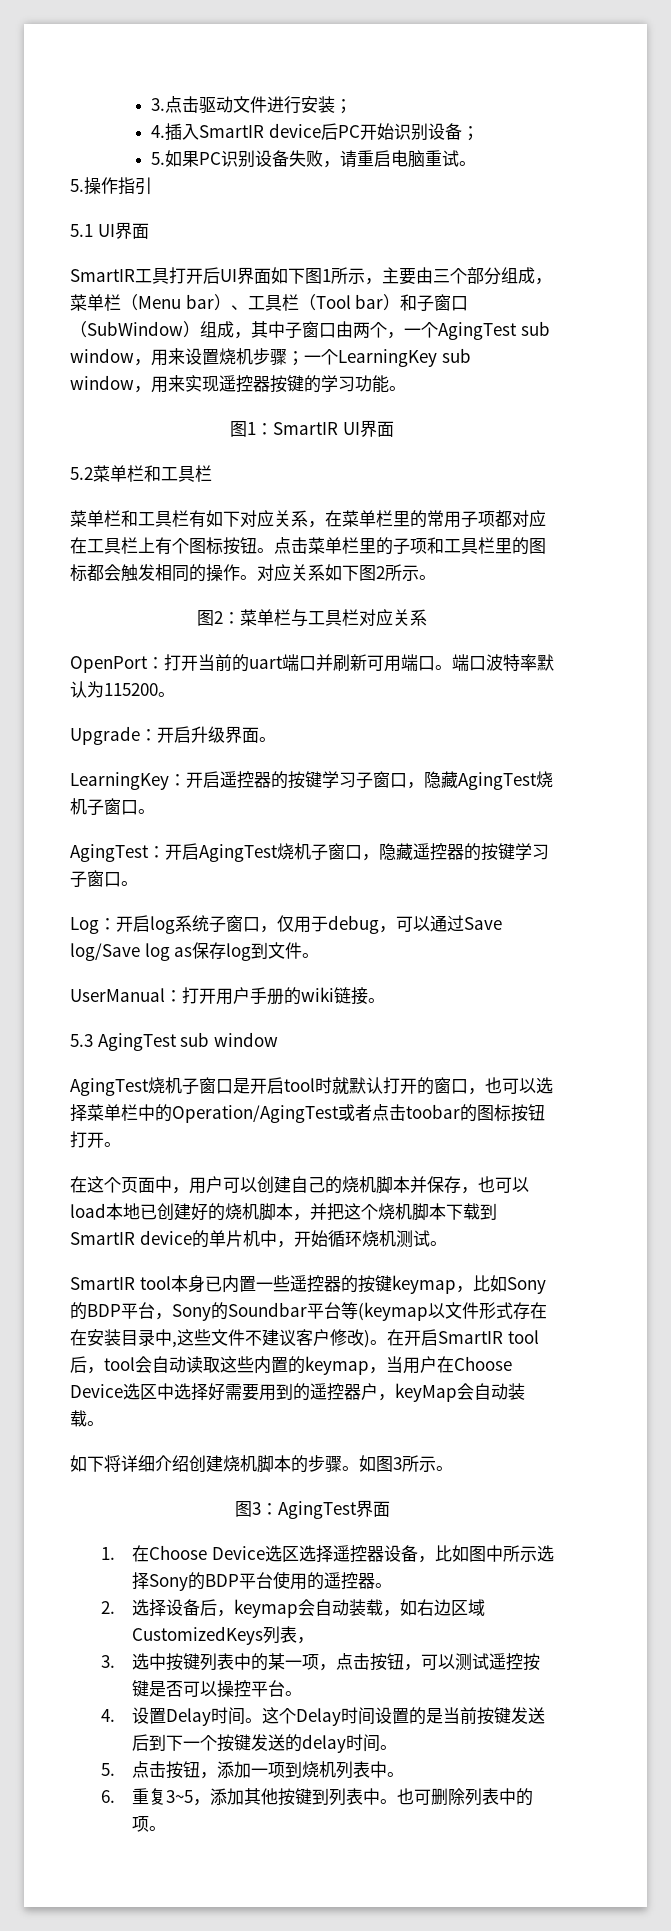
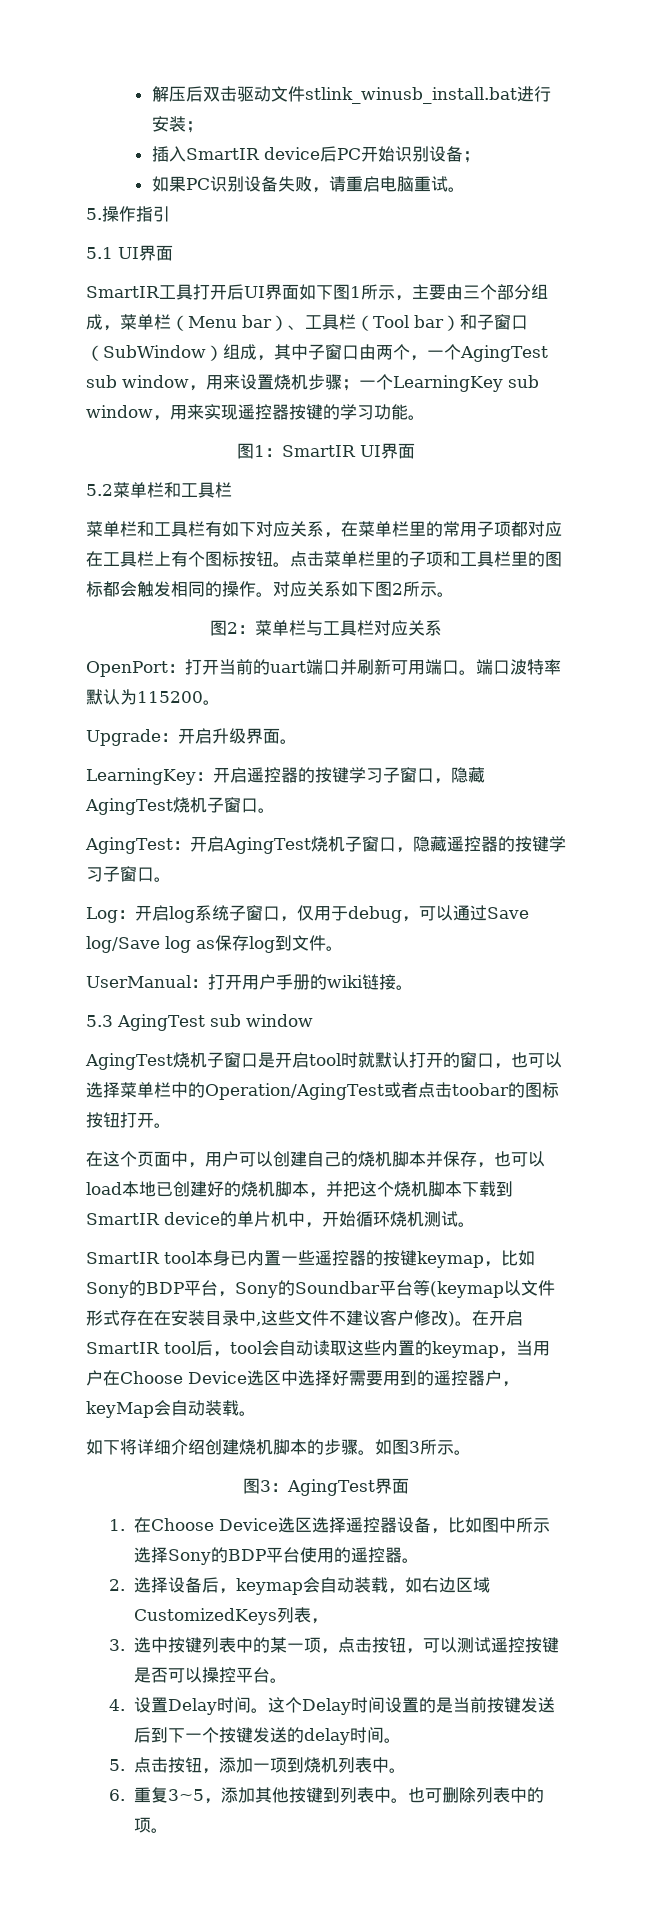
- 3.点击驱动文件进行安装；
+ 解压后双击驱动文件stlink_winusb_install.bat进行安装；
- 4.插入SmartIR device后PC开始识别设备；
+ 插入SmartIR device后PC开始识别设备；
- 5.如果PC识别设备失败，请重启电脑重试。
+ 如果PC识别设备失败，请重启电脑重试。

